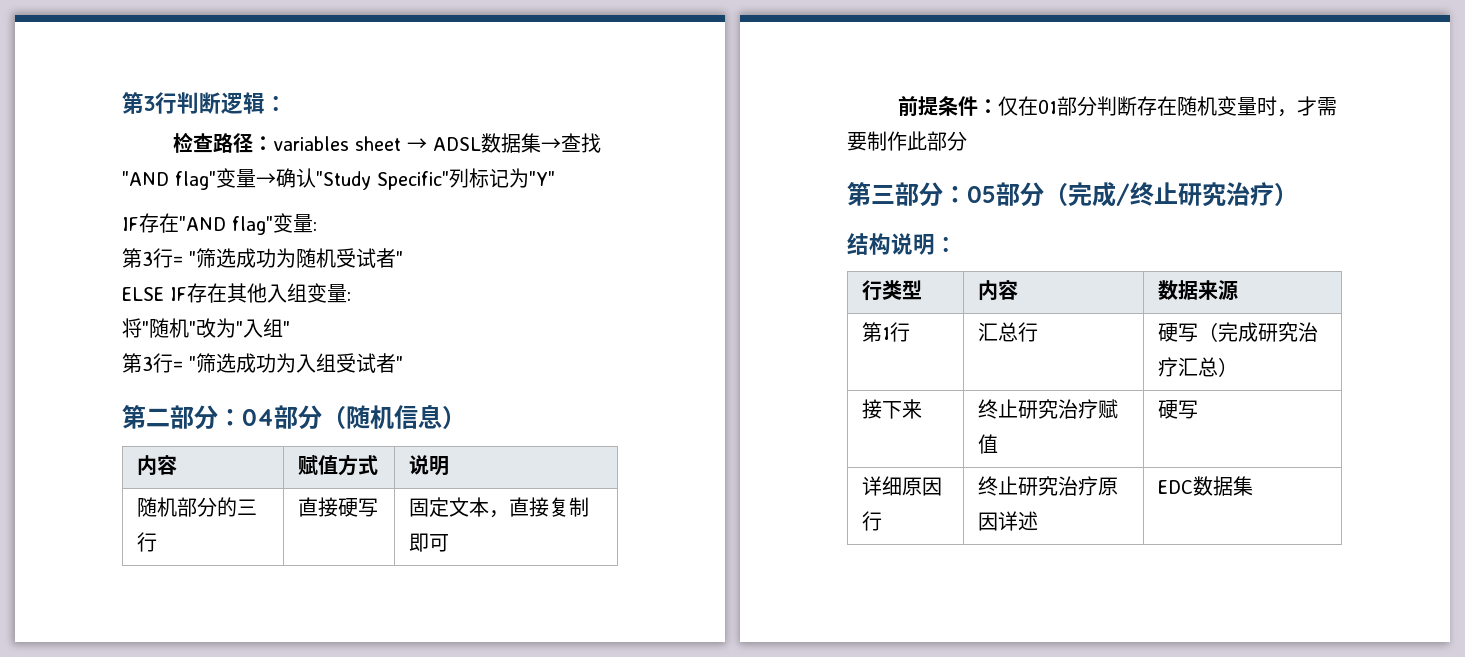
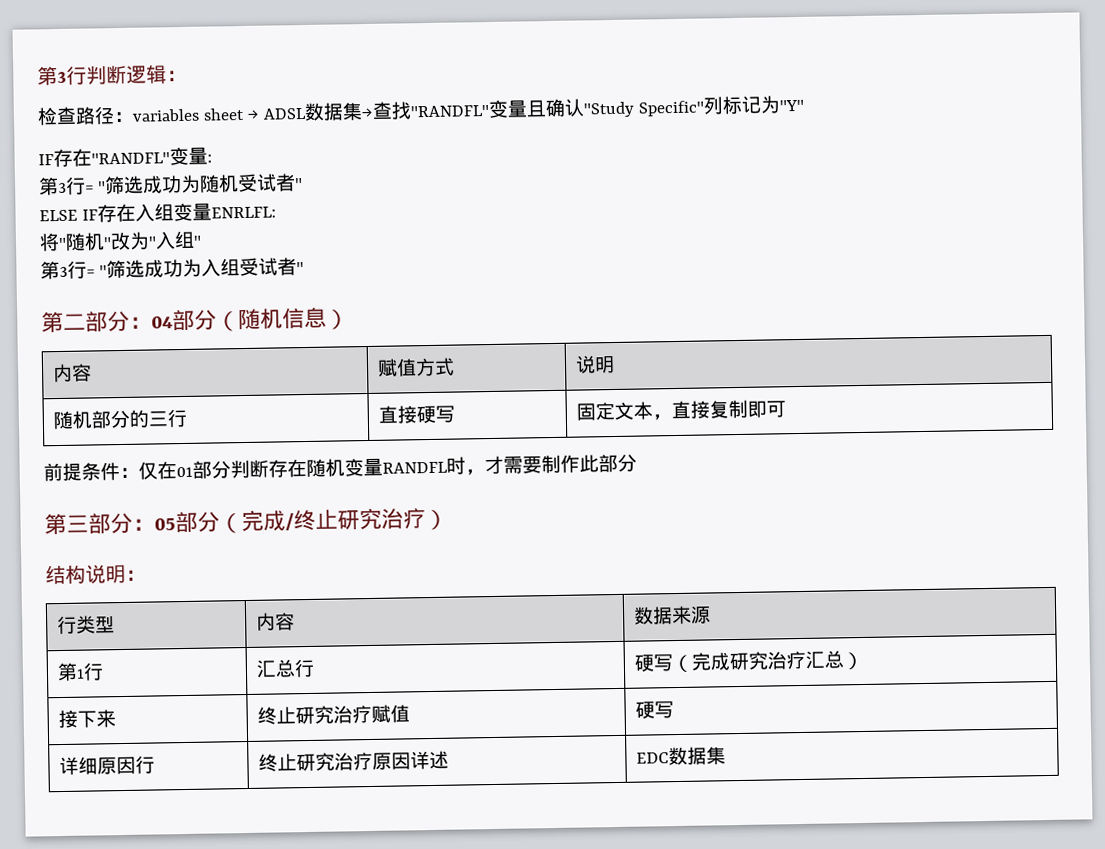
- 检查路径：variables sheet → ADSL数据集→查找"AND flag"变量→确认"Study Specific"列标记为"Y"
+ 检查路径：variables sheet → ADSL数据集→查找"RANDFL"变量且确认"Study Specific"列标记为"Y"
- IF存在"AND flag"变量:
+ IF存在"RANDFL"变量:
- ELSE IF存在其他入组变量:
+ ELSE IF存在入组变量ENRLFL:
- 前提条件：仅在01部分判断存在随机变量时，才需要制作此部分
+ 前提条件：仅在01部分判断存在随机变量RANDFL时，才需要制作此部分

